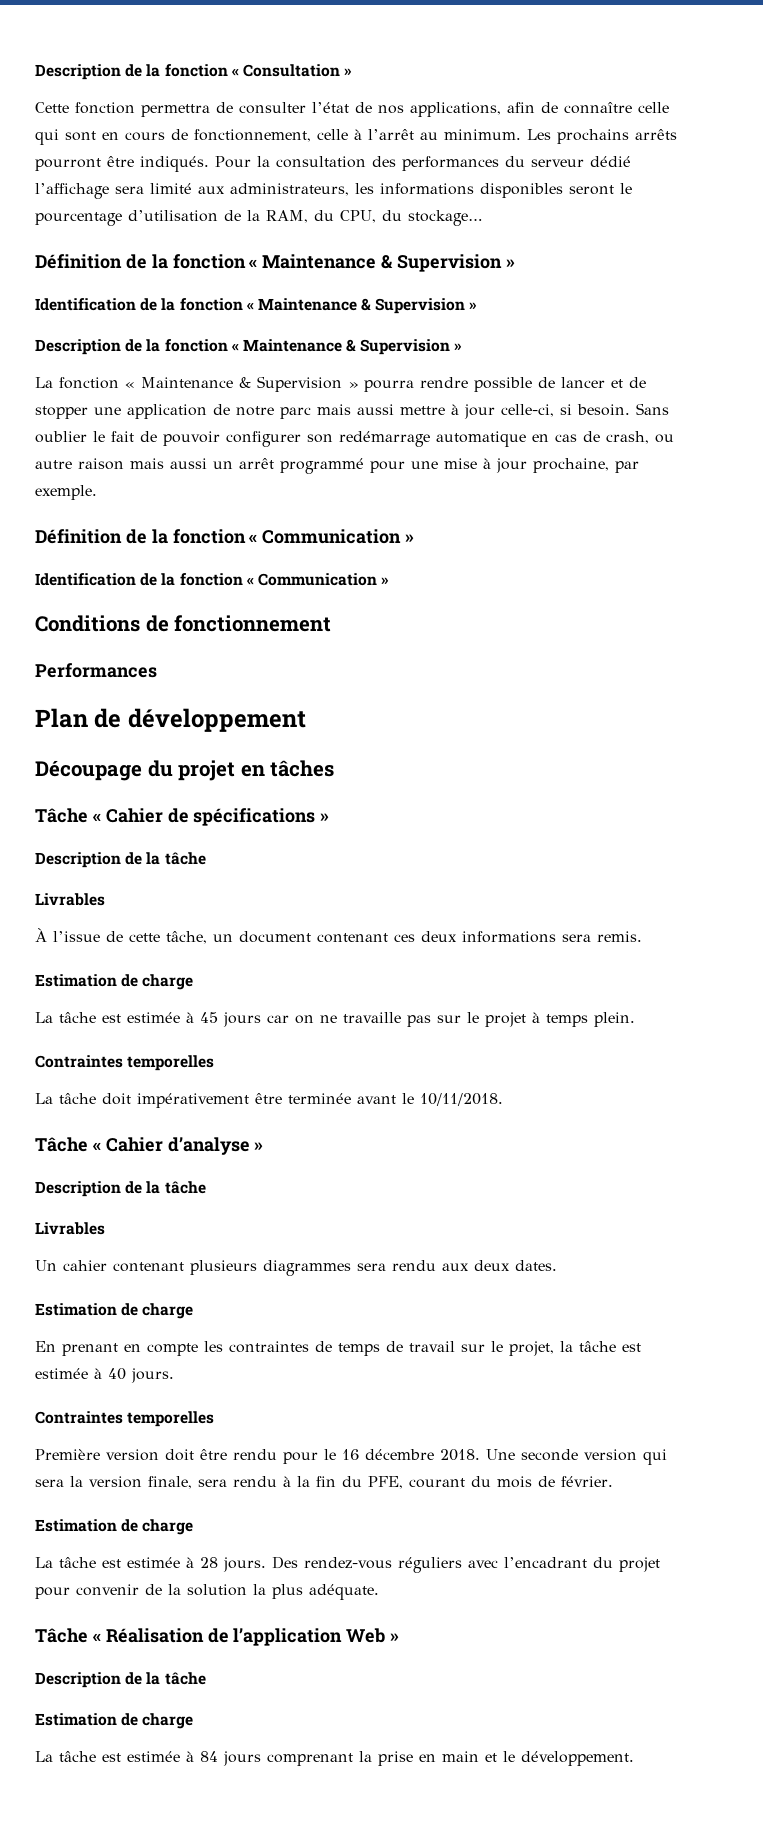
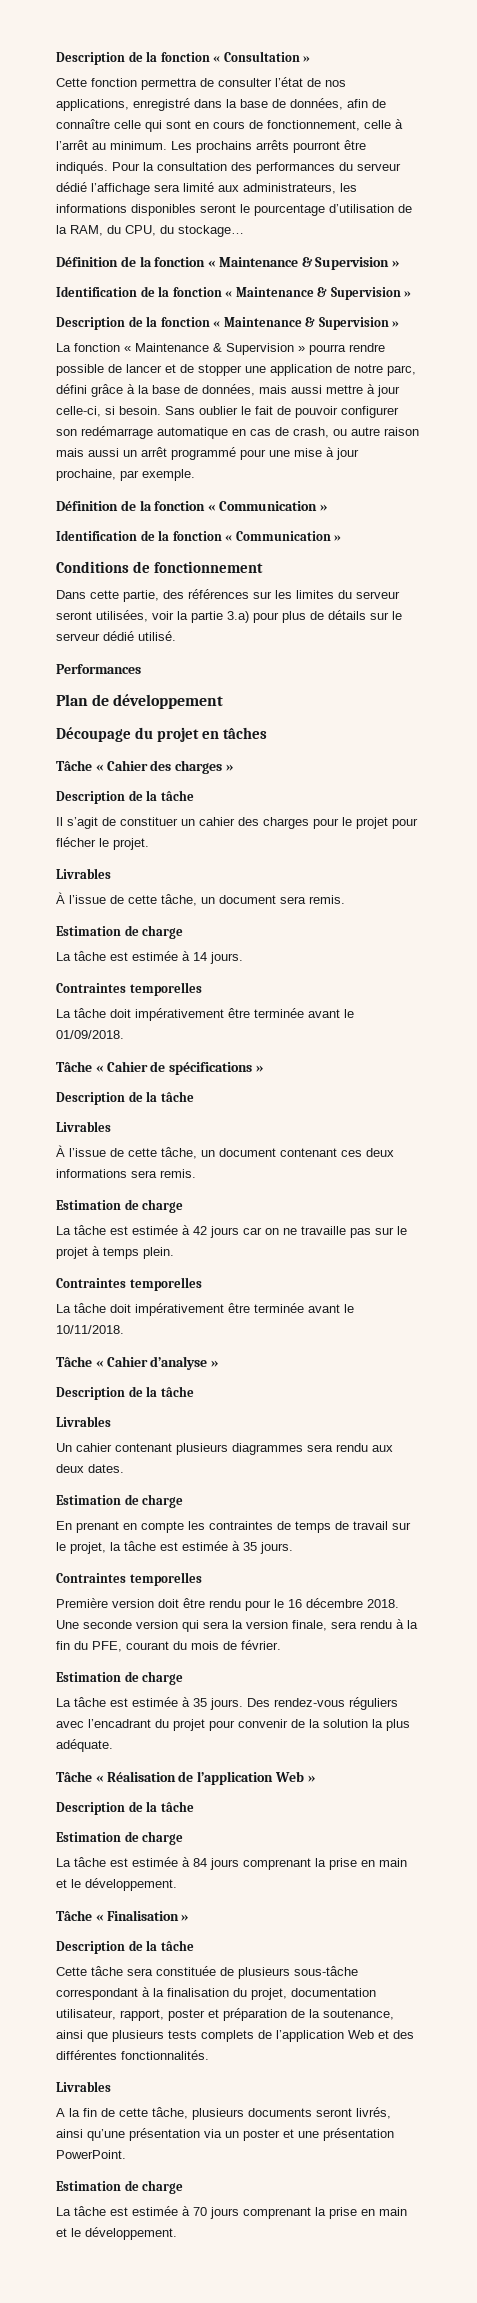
- Cette fonction permettra de consulter l’état de nos applications, afin de connaître celle qui sont en cours de fonctionnement, celle à l’arrêt au minimum.
+ Cette fonction permettra de consulter l’état de nos applications, enregistré dans la base de données, afin de connaître celle qui sont en cours de fonctionnement, celle à l’arrêt au minimum.
- La fonction « Maintenance & Supervision » pourra rendre possible de lancer et de stopper une application de notre parc mais aussi mettre à jour celle-ci, si besoin.
+ La fonction « Maintenance & Supervision » pourra rendre possible de lancer et de stopper une application de notre parc, défini grâce à la base de données, mais aussi mettre à jour celle-ci, si besoin.
+ Dans cette partie, des références sur les limites du serveur seront utilisées, voir la partie 3.a) pour plus de détails sur le serveur dédié utilisé.
+ Tâche « Cahier des charges »
+ Description de la tâche
+ Il s’agit de constituer un cahier des charges pour le projet pour flécher le projet.
+ Livrables
+ À l’issue de cette tâche, un document sera remis.
+ Estimation de charge
+ La tâche est estimée à 14 jours.
+ Contraintes temporelles
+ La tâche doit impérativement être terminée avant le 01/09/2018.
- La tâche est estimée à 45 jours car on ne travaille pas sur le projet à temps plein.
+ La tâche est estimée à 42 jours car on ne travaille pas sur le projet à temps plein.
- En prenant en compte les contraintes de temps de travail sur le projet, la tâche est estimée à 40 jours.
+ En prenant en compte les contraintes de temps de travail sur le projet, la tâche est estimée à 35 jours.
- La tâche est estimée à 28 jours.
+ La tâche est estimée à 35 jours.
+ Tâche « Finalisation »
+ Description de la tâche
+ Cette tâche sera constituée de plusieurs sous-tâche correspondant à la finalisation du projet, documentation utilisateur, rapport, poster et préparation de la soutenance, ainsi que plusieurs tests complets de l’application Web et des différentes fonctionnalités.
+ Livrables
+ A la fin de cette tâche, plusieurs documents seront livrés, ainsi qu’une présentation via un poster et une présentation PowerPoint.
+ Estimation de charge
+ La tâche est estimée à 70 jours comprenant la prise en main et le développement.

